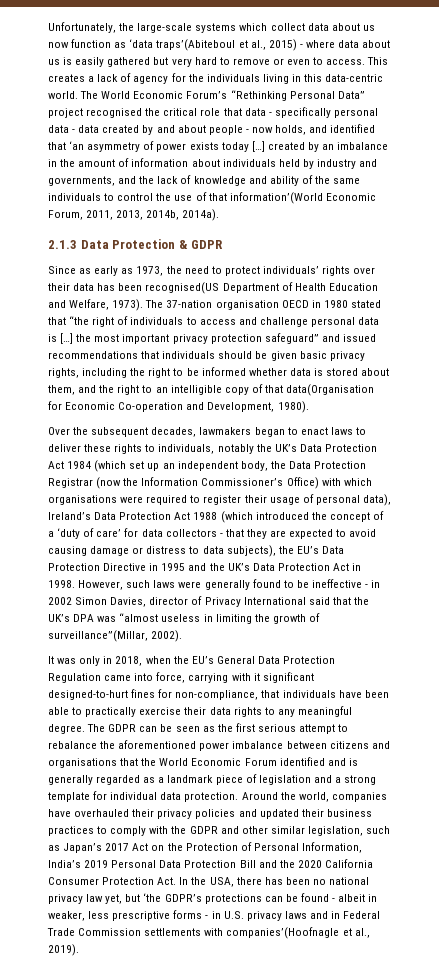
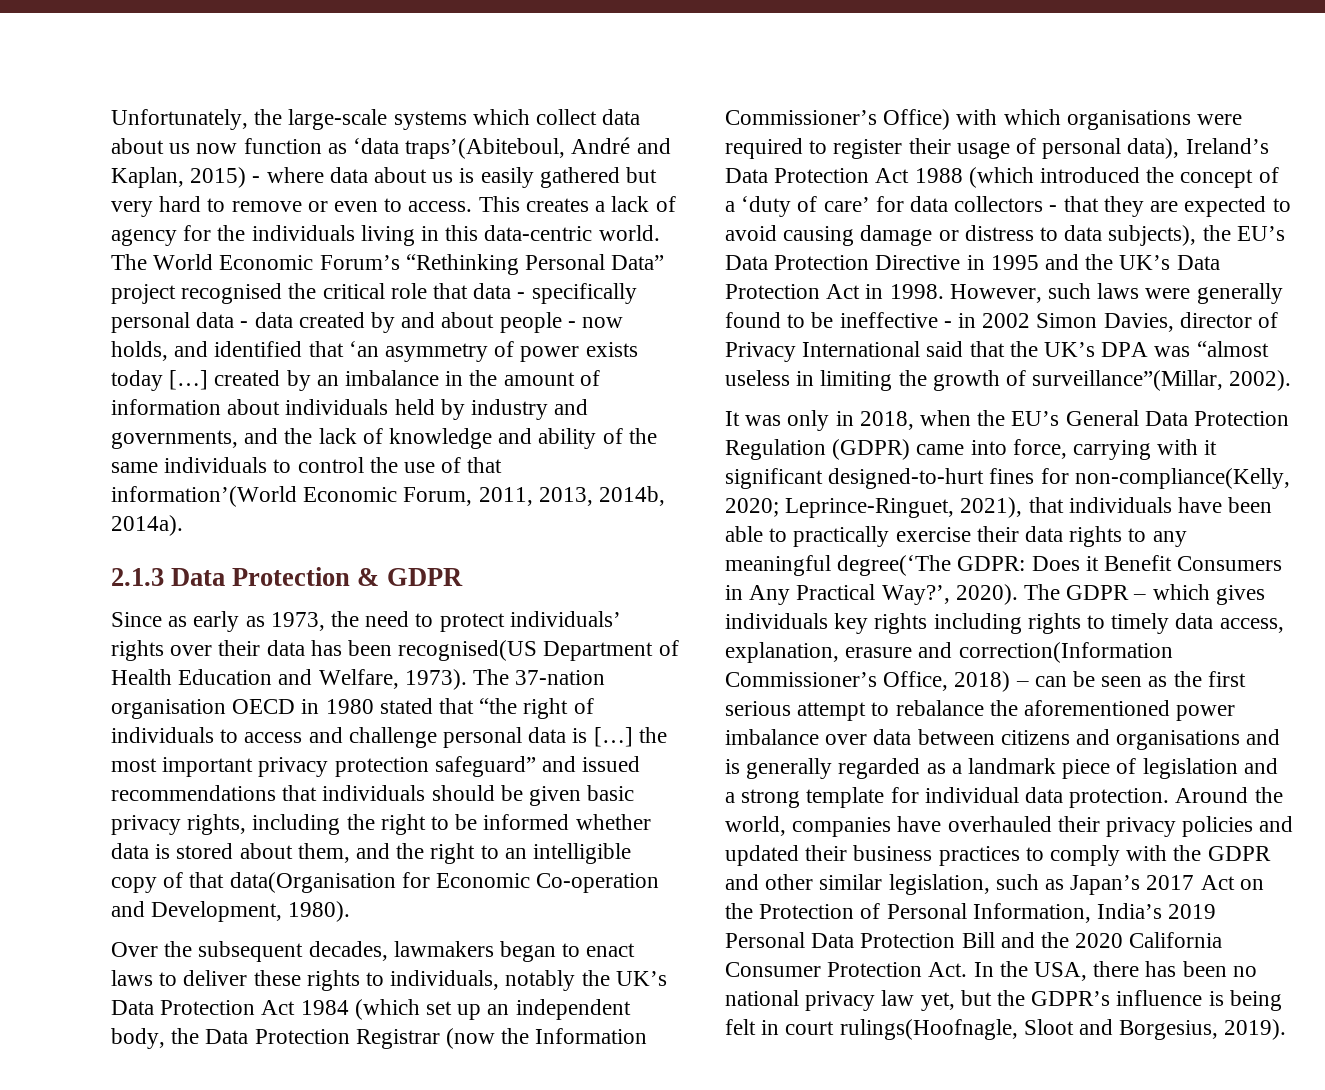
- Unfortunately, the large-scale systems which collect data about us now function as ‘data traps’(Abiteboul et al., 2015) - where data about us is easily gathered but very hard to remove or even to access.
+ Unfortunately, the large-scale systems which collect data about us now function as ‘data traps’(Abiteboul, André and Kaplan, 2015) - where data about us is easily gathered but very hard to remove or even to access.
- It was only in 2018, when the EU’s General Data Protection Regulation came into force, carrying with it significant designed-to-hurt fines for non-compliance, that individuals have been able to practically exercise their data rights to any meaningful degree. The GDPR can be seen as the first serious attempt to rebalance the aforementioned power imbalance between citizens and organisations that the World Economic Forum identified and is generally regarded as a landmark piece of legislation and a strong template for individual data protection.
+ It was only in 2018, when the EU’s General Data Protection Regulation (GDPR) came into force, carrying with it significant designed-to-hurt fines for non-compliance(Kelly, 2020; Leprince-Ringuet, 2021), that individuals have been able to practically exercise their data rights to any meaningful degree(‘The GDPR: Does it Benefit Consumers in Any Practical Way?’, 2020). The GDPR – which gives individuals key rights including rights to timely data access, explanation, erasure and correction(Information Commissioner’s Office, 2018) – can be seen as the first serious attempt to rebalance the aforementioned power imbalance over data between citizens and organisations and is generally regarded as a landmark piece of legislation and a strong template for individual data protection.
- Around the world, companies have overhauled their privacy policies and updated their business practices to comply with the GDPR and other similar legislation, such as Japan’s 2017 Act on the Protection of Personal Information, India’s 2019 Personal Data Protection Bill and the 2020 California Consumer Protection Act. In the USA, there has been no national privacy law yet, but ‘the GDPR’s protections can be found - albeit in weaker, less prescriptive forms - in U.S. privacy laws and in Federal Trade Commission settlements with companies’(Hoofnagle et al., 2019).
+ Around the world, companies have overhauled their privacy policies and updated their business practices to comply with the GDPR and other similar legislation, such as Japan’s 2017 Act on the Protection of Personal Information, India’s 2019 Personal Data Protection Bill and the 2020 California Consumer Protection Act. In the USA, there has been no national privacy law yet, but the GDPR’s influence is being felt in court rulings(Hoofnagle, Sloot and Borgesius, 2019).

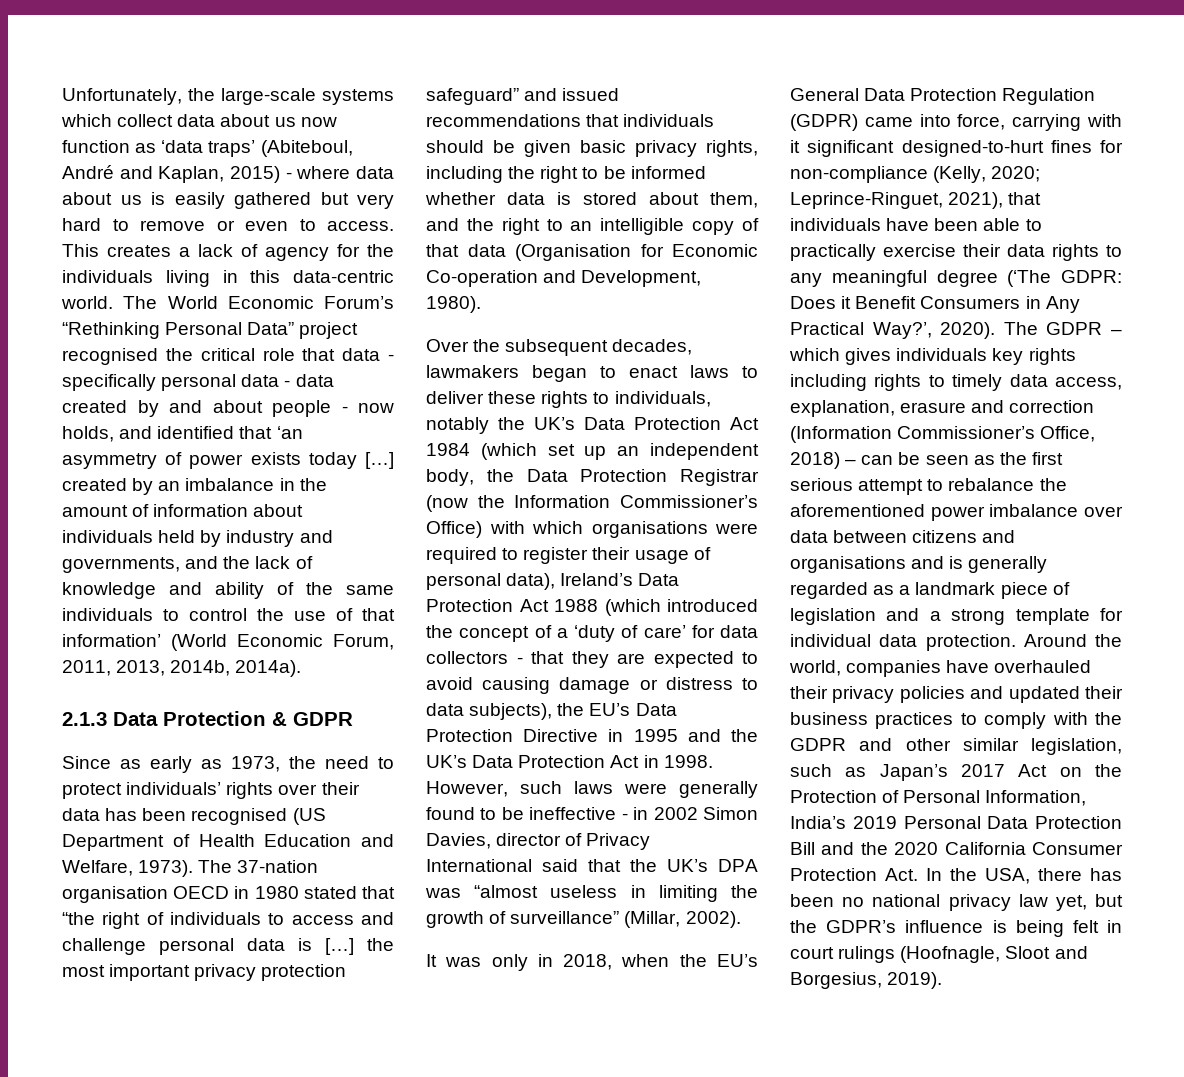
- Unfortunately, the large-scale systems which collect data about us now function as ‘data traps’(Abiteboul, André and Kaplan, 2015) - where data about us is easily gathered but very hard to remove or even to access.
+ Unfortunately, the large-scale systems which collect data about us now function as ‘data traps’ (Abiteboul, André and Kaplan, 2015) - where data about us is easily gathered but very hard to remove or even to access.
- The World Economic Forum’s “Rethinking Personal Data” project recognised the critical role that data - specifically personal data - data created by and about people - now holds, and identified that ‘an asymmetry of power exists today […] created by an imbalance in the amount of information about individuals held by industry and governments, and the lack of knowledge and ability of the same individuals to control the use of that information’(World Economic Forum, 2011, 2013, 2014b, 2014a).
+ The World Economic Forum’s “Rethinking Personal Data” project recognised the critical role that data - specifically personal data - data created by and about people - now holds, and identified that ‘an asymmetry of power exists today […] created by an imbalance in the amount of information about individuals held by industry and governments, and the lack of knowledge and ability of the same individuals to control the use of that information’ (World Economic Forum, 2011, 2013, 2014b, 2014a).
- Since as early as 1973, the need to protect individuals’ rights over their data has been recognised(US Department of Health Education and Welfare, 1973).
+ Since as early as 1973, the need to protect individuals’ rights over their data has been recognised (US Department of Health Education and Welfare, 1973).
- The 37-nation organisation OECD in 1980 stated that “the right of individuals to access and challenge personal data is […] the most important privacy protection safeguard” and issued recommendations that individuals should be given basic privacy rights, including the right to be informed whether data is stored about them, and the right to an intelligible copy of that data(Organisation for Economic Co-operation and Development, 1980).
+ The 37-nation organisation OECD in 1980 stated that “the right of individuals to access and challenge personal data is […] the most important privacy protection safeguard” and issued recommendations that individuals should be given basic privacy rights, including the right to be informed whether data is stored about them, and the right to an intelligible copy of that data (Organisation for Economic Co-operation and Development, 1980).
- However, such laws were generally found to be ineffective - in 2002 Simon Davies, director of Privacy International said that the UK’s DPA was “almost useless in limiting the growth of surveillance”(Millar, 2002).
+ However, such laws were generally found to be ineffective - in 2002 Simon Davies, director of Privacy International said that the UK’s DPA was “almost useless in limiting the growth of surveillance” (Millar, 2002).
- It was only in 2018, when the EU’s General Data Protection Regulation (GDPR) came into force, carrying with it significant designed-to-hurt fines for non-compliance(Kelly, 2020; Leprince-Ringuet, 2021), that individuals have been able to practically exercise their data rights to any meaningful degree(‘The GDPR: Does it Benefit Consumers in Any Practical Way?’, 2020).
+ It was only in 2018, when the EU’s General Data Protection Regulation (GDPR) came into force, carrying with it significant designed-to-hurt fines for non-compliance (Kelly, 2020; Leprince-Ringuet, 2021), that individuals have been able to practically exercise their data rights to any meaningful degree (‘The GDPR: Does it Benefit Consumers in Any Practical Way?’, 2020).
- The GDPR – which gives individuals key rights including rights to timely data access, explanation, erasure and correction(Information Commissioner’s Office, 2018) – can be seen as the first serious attempt to rebalance the aforementioned power imbalance over data between citizens and organisations and is generally regarded as a landmark piece of legislation and a strong template for individual data protection.
+ The GDPR – which gives individuals key rights including rights to timely data access, explanation, erasure and correction (Information Commissioner’s Office, 2018) – can be seen as the first serious attempt to rebalance the aforementioned power imbalance over data between citizens and organisations and is generally regarded as a landmark piece of legislation and a strong template for individual data protection.
- Around the world, companies have overhauled their privacy policies and updated their business practices to comply with the GDPR and other similar legislation, such as Japan’s 2017 Act on the Protection of Personal Information, India’s 2019 Personal Data Protection Bill and the 2020 California Consumer Protection Act. In the USA, there has been no national privacy law yet, but the GDPR’s influence is being felt in court rulings(Hoofnagle, Sloot and Borgesius, 2019).
+ Around the world, companies have overhauled their privacy policies and updated their business practices to comply with the GDPR and other similar legislation, such as Japan’s 2017 Act on the Protection of Personal Information, India’s 2019 Personal Data Protection Bill and the 2020 California Consumer Protection Act. In the USA, there has been no national privacy law yet, but the GDPR’s influence is being felt in court rulings (Hoofnagle, Sloot and Borgesius, 2019).

